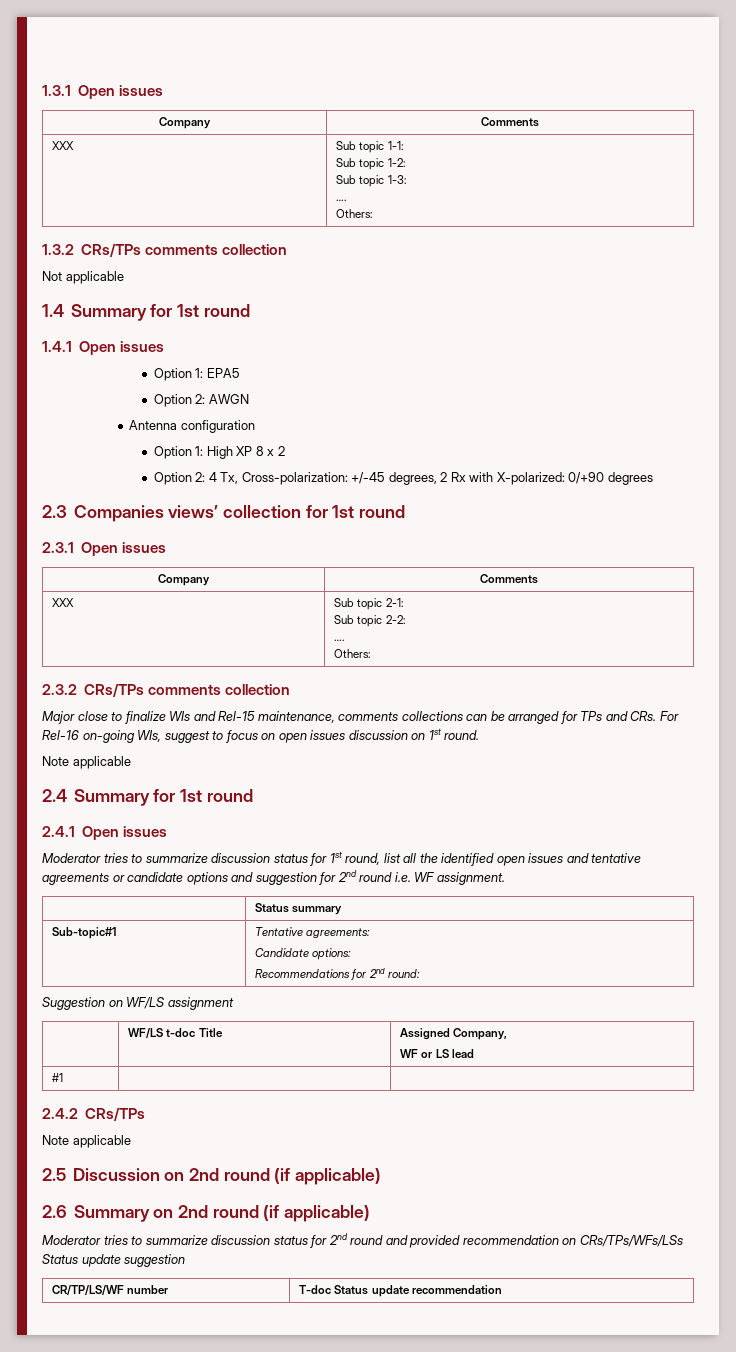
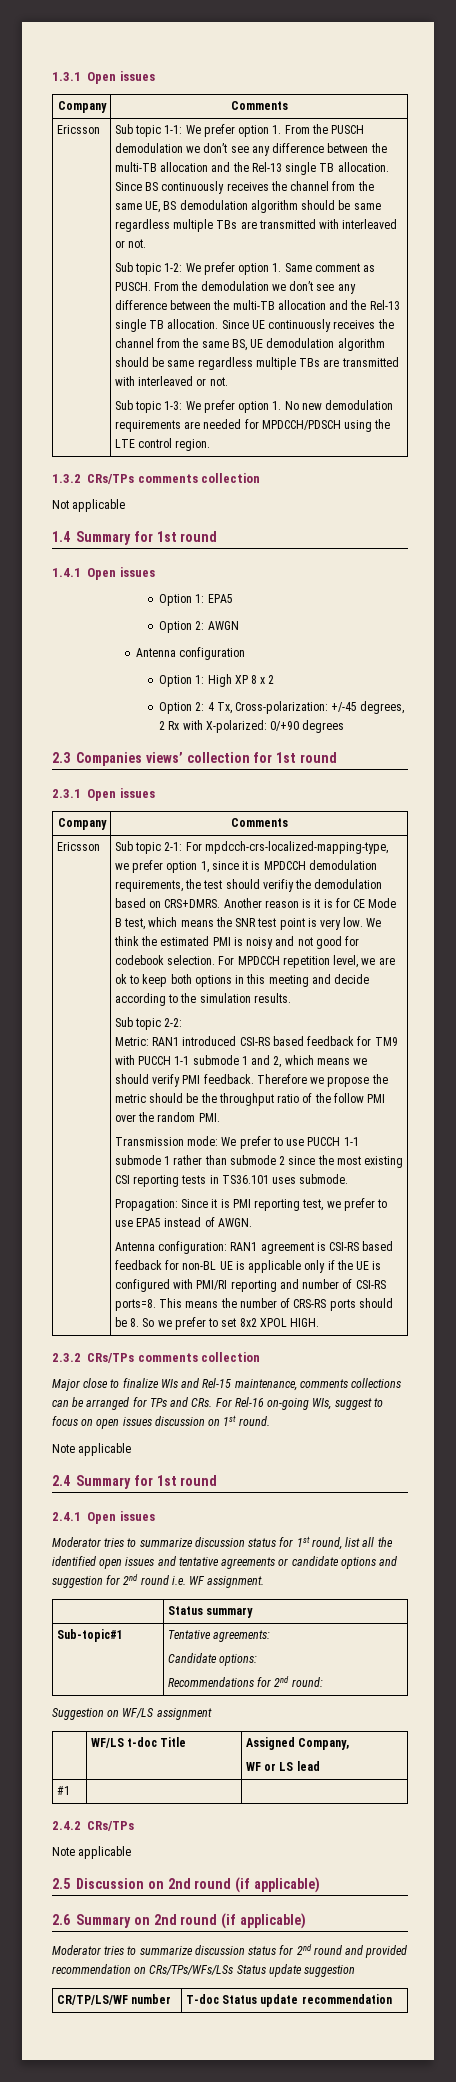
  1.3.1 Open issues
  Company | Comments
- XXX
+ Ericsson
- Sub topic 1-1:
- Sub topic 1-2:
- Sub topic 1-3:
- ….
- Others:
+ Sub topic 1-1: We prefer option 1. From the PUSCH demodulation we don’t see any difference between the multi-TB allocation and the Rel-13 single TB allocation. Since BS continuously receives the channel from the same UE, BS demodulation algorithm should be same regardless multiple TBs are transmitted with interleaved or not.
+ Sub topic 1-2: We prefer option 1. Same comment as PUSCH. From the demodulation we don’t see any difference between the multi-TB allocation and the Rel-13 single TB allocation. Since UE continuously receives the channel from the same BS, UE demodulation algorithm should be same regardless multiple TBs are transmitted with interleaved or not.
+ Sub topic 1-3: We prefer option 1. No new demodulation requirements are needed for MPDCCH/PDSCH using the LTE control region.
  2.3.1 Open issues
  Company | Comments
- XXX
+ Ericsson
- Sub topic 2-1:
+ Sub topic 2-1: For mpdcch-crs-localized-mapping-type, we prefer option 1, since it is MPDCCH demodulation requirements, the test should verifiy the demodulation based on CRS+DMRS. Another reason is it is for CE Mode B test, which means the SNR test point is very low. We think the estimated PMI is noisy and not good for codebook selection. For MPDCCH repetition level, we are ok to keep both options in this meeting and decide according to the simulation results.
  Sub topic 2-2:
- ….
- Others:
+ Metric: RAN1 introduced CSI-RS based feedback for TM9 with PUCCH 1-1 submode 1 and 2, which means we should verify PMI feedback. Therefore we propose the metric should be the throughput ratio of the follow PMI over the random PMI.
+ Transmission mode: We prefer to use PUCCH 1-1 submode 1 rather than submode 2 since the most existing CSI reporting tests in TS36.101 uses submode.
+ Propagation: Since it is PMI reporting test, we prefer to use EPA5 instead of AWGN.
+ Antenna configuration: RAN1 agreement is CSI-RS based feedback for non-BL UE is applicable only if the UE is configured with PMI/RI reporting and number of CSI-RS ports=8. This means the number of CRS-RS ports should be 8. So we prefer to set 8x2 XPOL HIGH.

